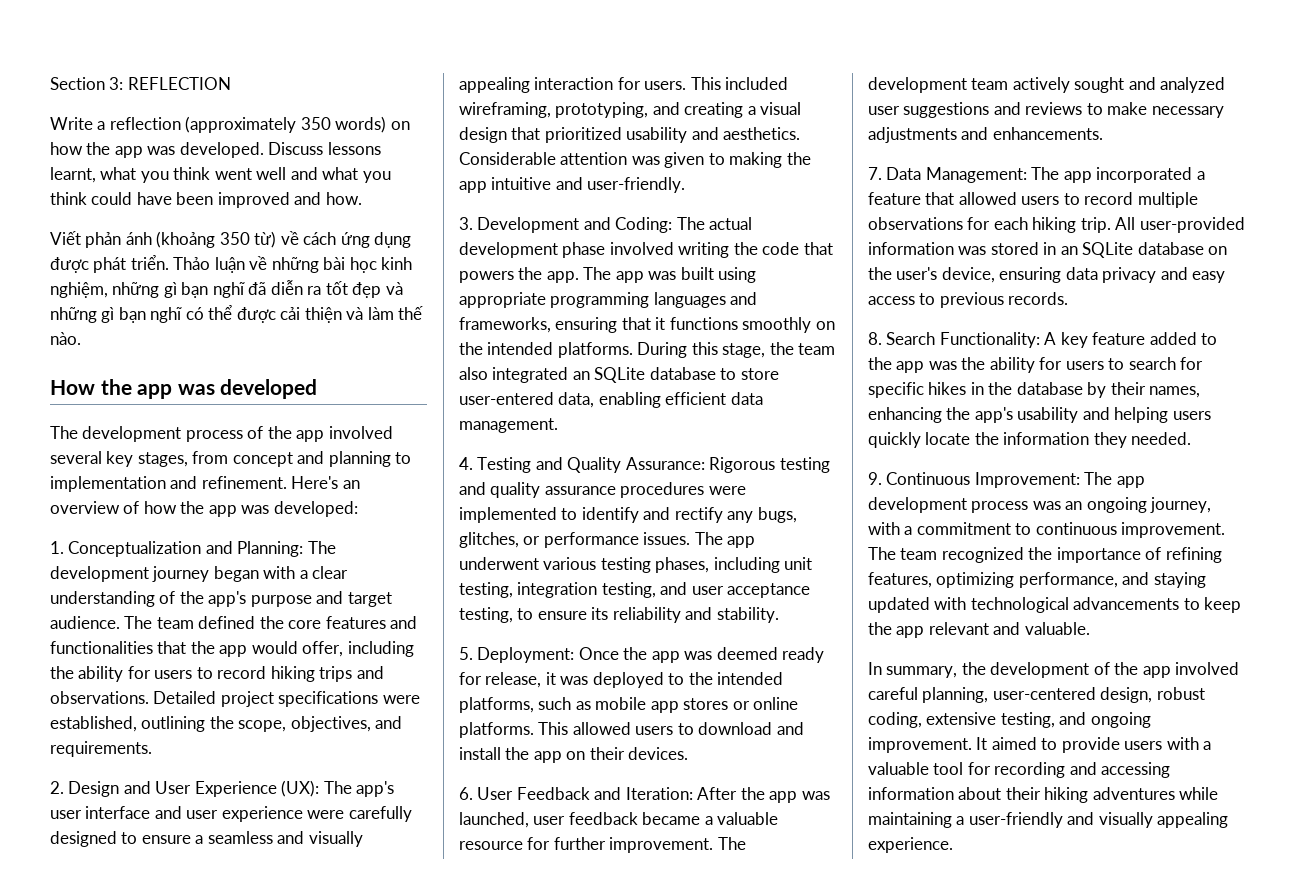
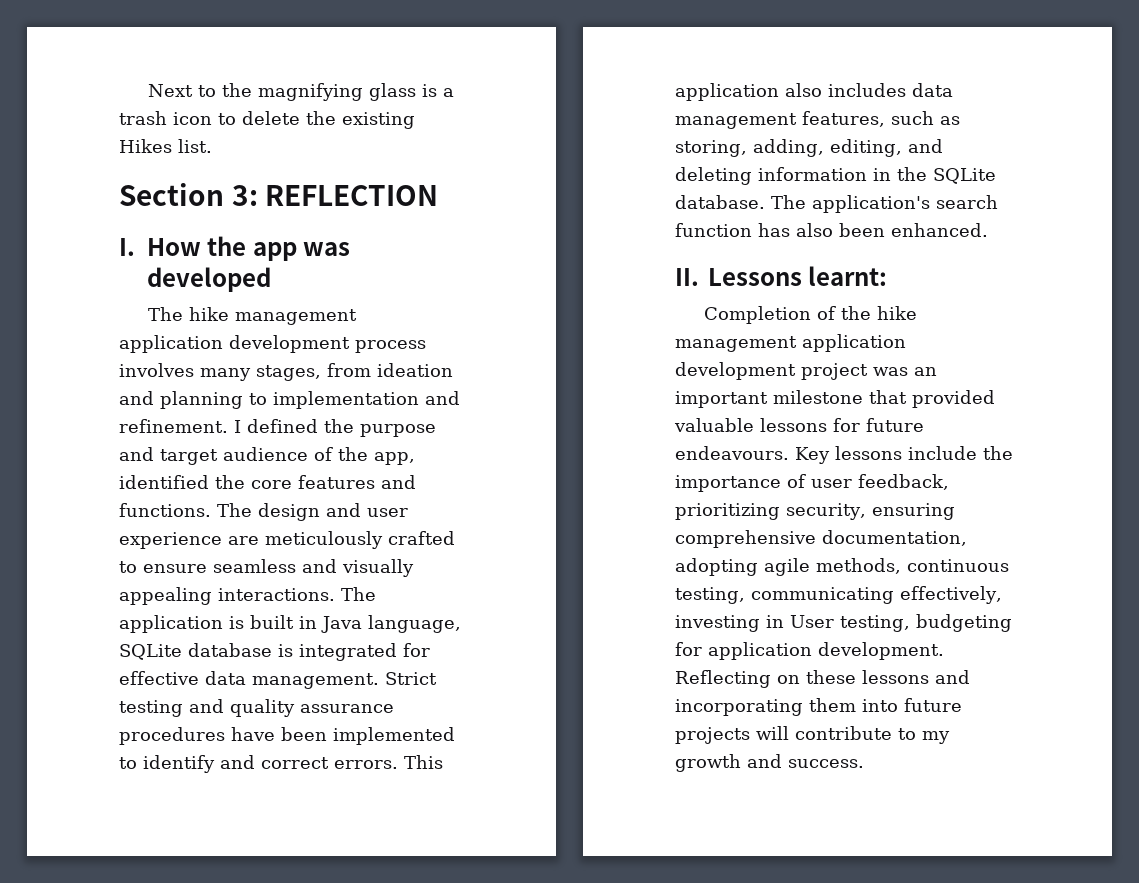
+ Next to the magnifying glass is a trash icon to delete the existing Hikes list.
  Section 3: REFLECTION
- Write a reflection (approximately 350 words) on how the app was developed. Discuss lessons learnt, what you think went well and what you think could have been improved and how.
- Viết phản ánh (khoảng 350 từ) về cách ứng dụng được phát triển. Thảo luận về những bài học kinh nghiệm, những gì bạn nghĩ đã diễn ra tốt đẹp và những gì bạn nghĩ có thể được cải thiện và làm thế nào.
- How the app was developed
+ I. How the app was developed
- The development process of the app involved several key stages, from concept and planning to implementation and refinement.
+ The hike management application development process involves many stages, from ideation and planning to implementation and refinement.
- Here's an overview of how the app was developed:
- 1. Conceptualization and Planning: The development journey began with a clear understanding of the app's purpose and target audience. The team defined the core features and functionalities that the app would offer, including the ability for users to record hiking trips and observations. Detailed project specifications were established, outlining the scope, objectives, and requirements.
- 2. Design and User Experience (UX): The app's user interface and user experience were carefully designed to ensure a seamless and visually appealing interaction for users. This included wireframing, prototyping, and creating a visual design that prioritized usability and aesthetics. Considerable attention was given to making the app intuitive and user-friendly.
- 3. Development and Coding: The actual development phase involved writing the code that powers the app. The app was built using appropriate programming languages and frameworks, ensuring that it functions smoothly on the intended platforms. During this stage, the team also integrated an SQLite database to store user-entered data, enabling efficient data management.
- 4. Testing and Quality Assurance: Rigorous testing and quality assurance procedures were implemented to identify and rectify any bugs, glitches, or performance issues. The app underwent various testing phases, including unit testing, integration testing, and user acceptance testing, to ensure its reliability and stability.
- 5. Deployment: Once the app was deemed ready for release, it was deployed to the intended platforms, such as mobile app stores or online platforms. This allowed users to download and install the app on their devices.
- 6. User Feedback and Iteration: After the app was launched, user feedback became a valuable resource for further improvement. The development team actively sought and analyzed user suggestions and reviews to make necessary adjustments and enhancements.
- 7. Data Management: The app incorporated a feature that allowed users to record multiple observations for each hiking trip. All user-provided information was stored in an SQLite database on the user's device, ensuring data privacy and easy access to previous records.
- 8. Search Functionality: A key feature added to the app was the ability for users to search for specific hikes in the database by their names, enhancing the app's usability and helping users quickly locate the information they needed.
- 9. Continuous Improvement: The app development process was an ongoing journey, with a commitment to continuous improvement. The team recognized the importance of refining features, optimizing performance, and staying updated with technological advancements to keep the app relevant and valuable.
- In summary, the development of the app involved careful planning, user-centered design, robust coding, extensive testing, and ongoing improvement. It aimed to provide users with a valuable tool for recording and accessing information about their hiking adventures while maintaining a user-friendly and visually appealing experience.
+ I defined the purpose and target audience of the app, identified the core features and functions. The design and user experience are meticulously crafted to ensure seamless and visually appealing interactions. The application is built in Java language, SQLite database is integrated for effective data management. Strict testing and quality assurance procedures have been implemented to identify and correct errors. This application also includes data management features, such as storing, adding, editing, and deleting information in the SQLite database. The application's search function has also been enhanced.
+ II. Lessons learnt:
+ Completion of the hike management application development project was an important milestone that provided valuable lessons for future endeavours. Key lessons include the importance of user feedback, prioritizing security, ensuring comprehensive documentation, adopting agile methods, continuous testing, communicating effectively, investing in User testing, budgeting for application development. Reflecting on these lessons and incorporating them into future projects will contribute to my growth and success.

